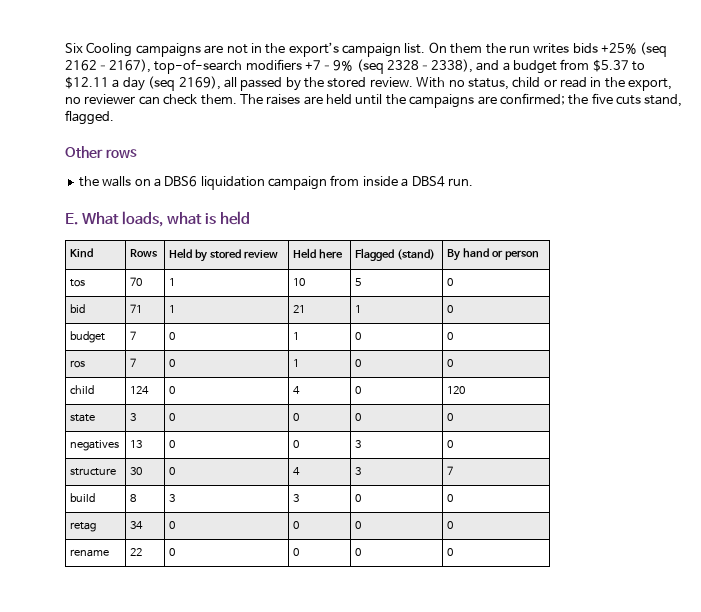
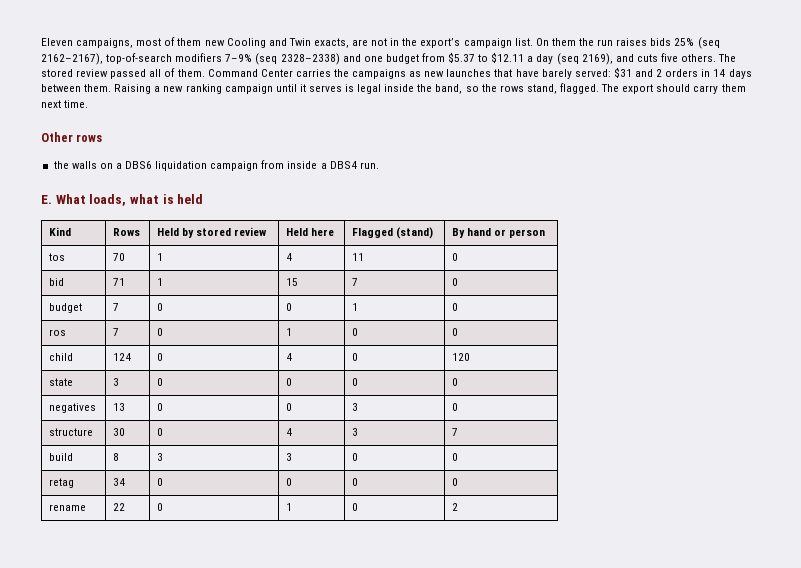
- Six Cooling campaigns are not in the export’s campaign list.
+ Eleven campaigns, most of them new Cooling and Twin exacts, are not in the export’s campaign list.
- On them the run writes bids +25% (seq 2162–2167), top-of-search modifiers +7–9% (seq 2328–2338), and a budget from $5.37 to $12.11 a day (seq 2169), all passed by the stored review. With no status, child or read in the export, no reviewer can check them. The raises are held until the campaigns are confirmed; the five cuts stand, flagged.
+ On them the run raises bids 25% (seq 2162–2167), top-of-search modifiers 7–9% (seq 2328–2338) and one budget from $5.37 to $12.11 a day (seq 2169), and cuts five others. The stored review passed all of them. Command Center carries the campaigns as new launches that have barely served: $31 and 2 orders in 14 days between them. Raising a new ranking campaign until it serves is legal inside the band, so the rows stand, flagged. The export should carry them next time.
- tos | 70 | 1 | 10 | 5 | 0
+ tos | 70 | 1 | 4 | 11 | 0
- bid | 71 | 1 | 21 | 1 | 0
+ bid | 71 | 1 | 15 | 7 | 0
- budget | 7 | 0 | 1 | 0 | 0
+ budget | 7 | 0 | 0 | 1 | 0
- rename | 22 | 0 | 0 | 0 | 0
+ rename | 22 | 0 | 1 | 0 | 2

